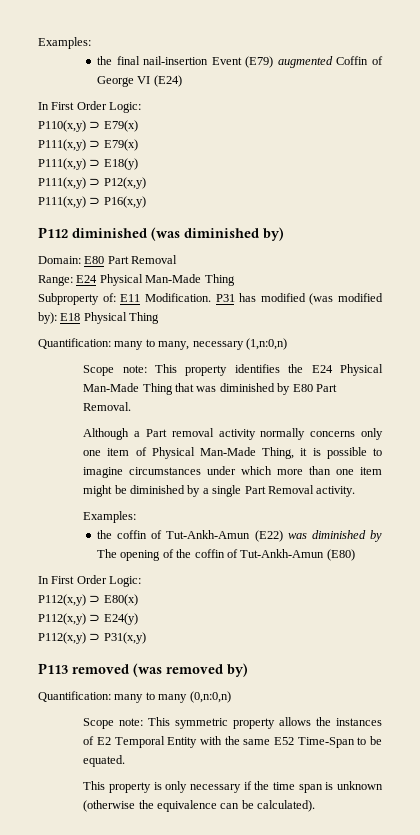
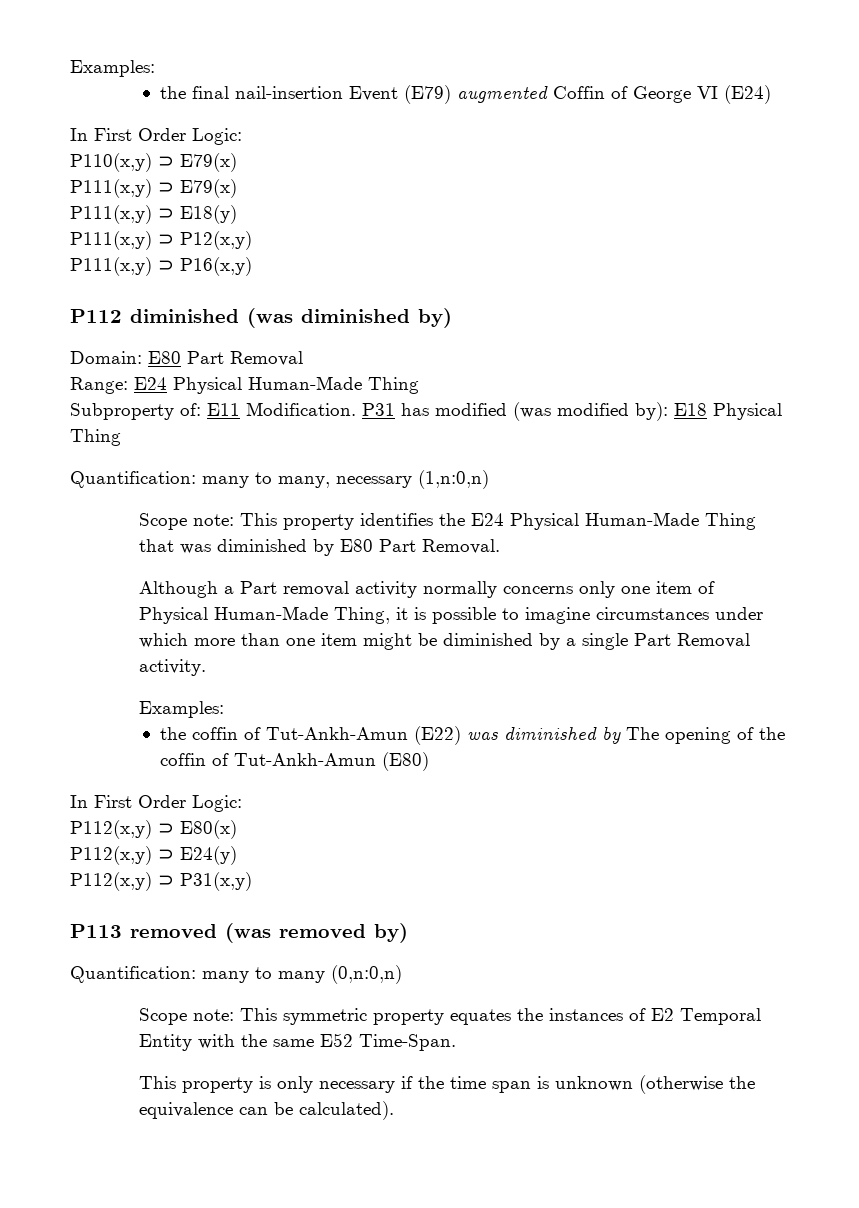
- Range: E24 Physical Man-Made Thing
+ Range: E24 Physical Human-Made Thing
- Scope note: This property identifies the E24 Physical Man-Made Thing that was diminished by E80 Part Removal.
+ Scope note: This property identifies the E24 Physical Human-Made Thing that was diminished by E80 Part Removal.
- Although a Part removal activity normally concerns only one item of Physical Man-Made Thing, it is possible to imagine circumstances under which more than one item might be diminished by a single Part Removal activity.
+ Although a Part removal activity normally concerns only one item of Physical Human-Made Thing, it is possible to imagine circumstances under which more than one item might be diminished by a single Part Removal activity.
- Scope note: This symmetric property allows the instances of E2 Temporal Entity with the same E52 Time-Span to be equated.
+ Scope note: This symmetric property equates the instances of E2 Temporal Entity with the same E52 Time-Span.

